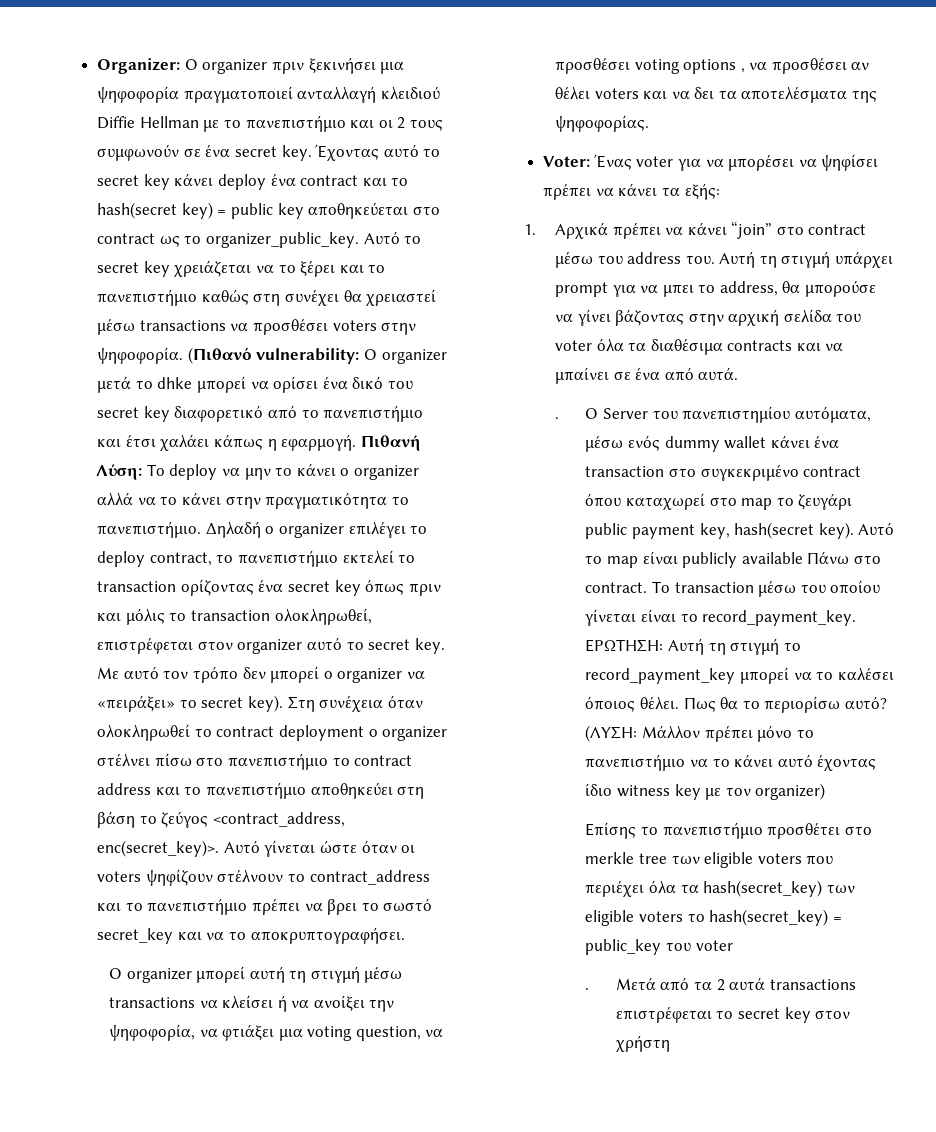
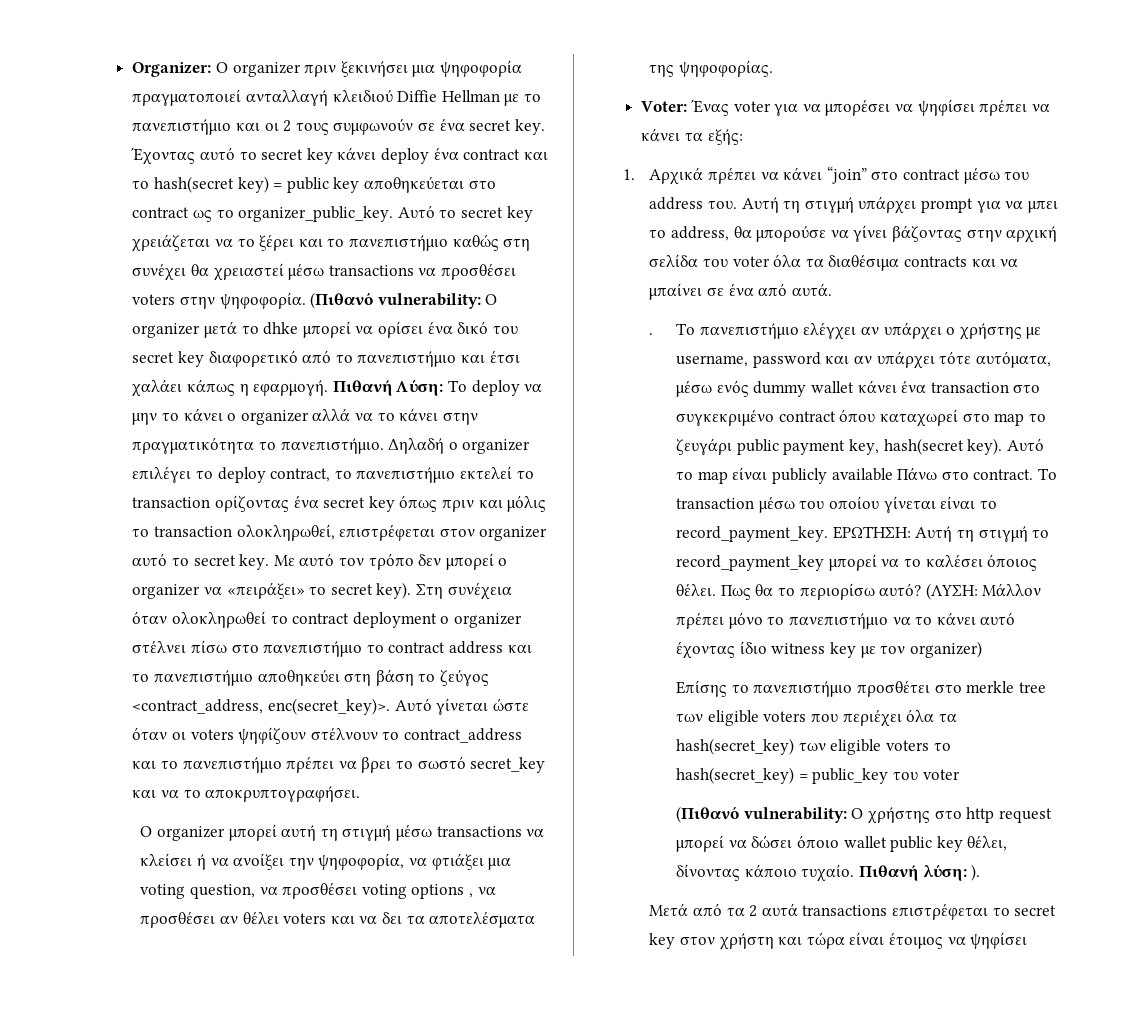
- Ο Server του πανεπιστημίου αυτόματα, μέσω ενός dummy wallet κάνει ένα transaction στο συγκεκριμένο contract όπου καταχωρεί στο map το ζευγάρι public payment key, hash(secret key).
+ Το πανεπιστήμιο ελέγχει αν υπάρχει ο χρήστης με username, password και αν υπάρχει τότε αυτόματα, μέσω ενός dummy wallet κάνει ένα transaction στο συγκεκριμένο contract όπου καταχωρεί στο map το ζευγάρι public payment key, hash(secret key).
- . Μετά από τα 2 αυτά transactions επιστρέφεται το secret key στον χρήστη
+ (Πιθανό vulnerability: Ο χρήστης στο http request μπορεί να δώσει όποιο wallet public key θέλει, δίνοντας κάποιο τυχαίο. Πιθανή λύση: ).
+ Μετά από τα 2 αυτά transactions επιστρέφεται το secret key στον χρήστη και τώρα είναι έτοιμος να ψηφίσει

